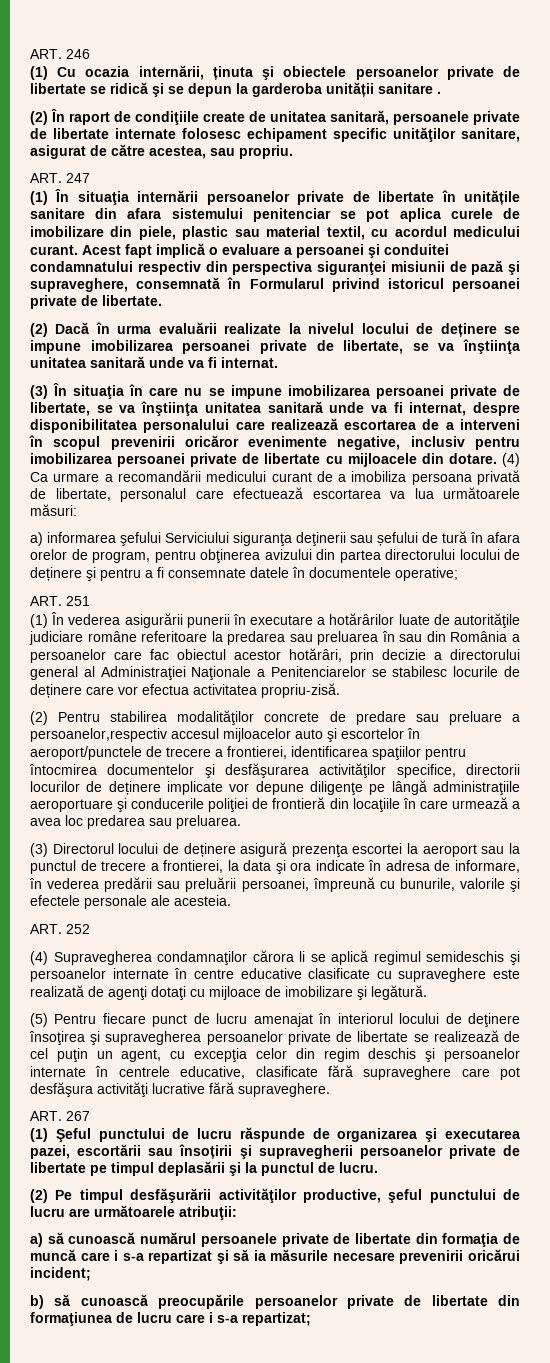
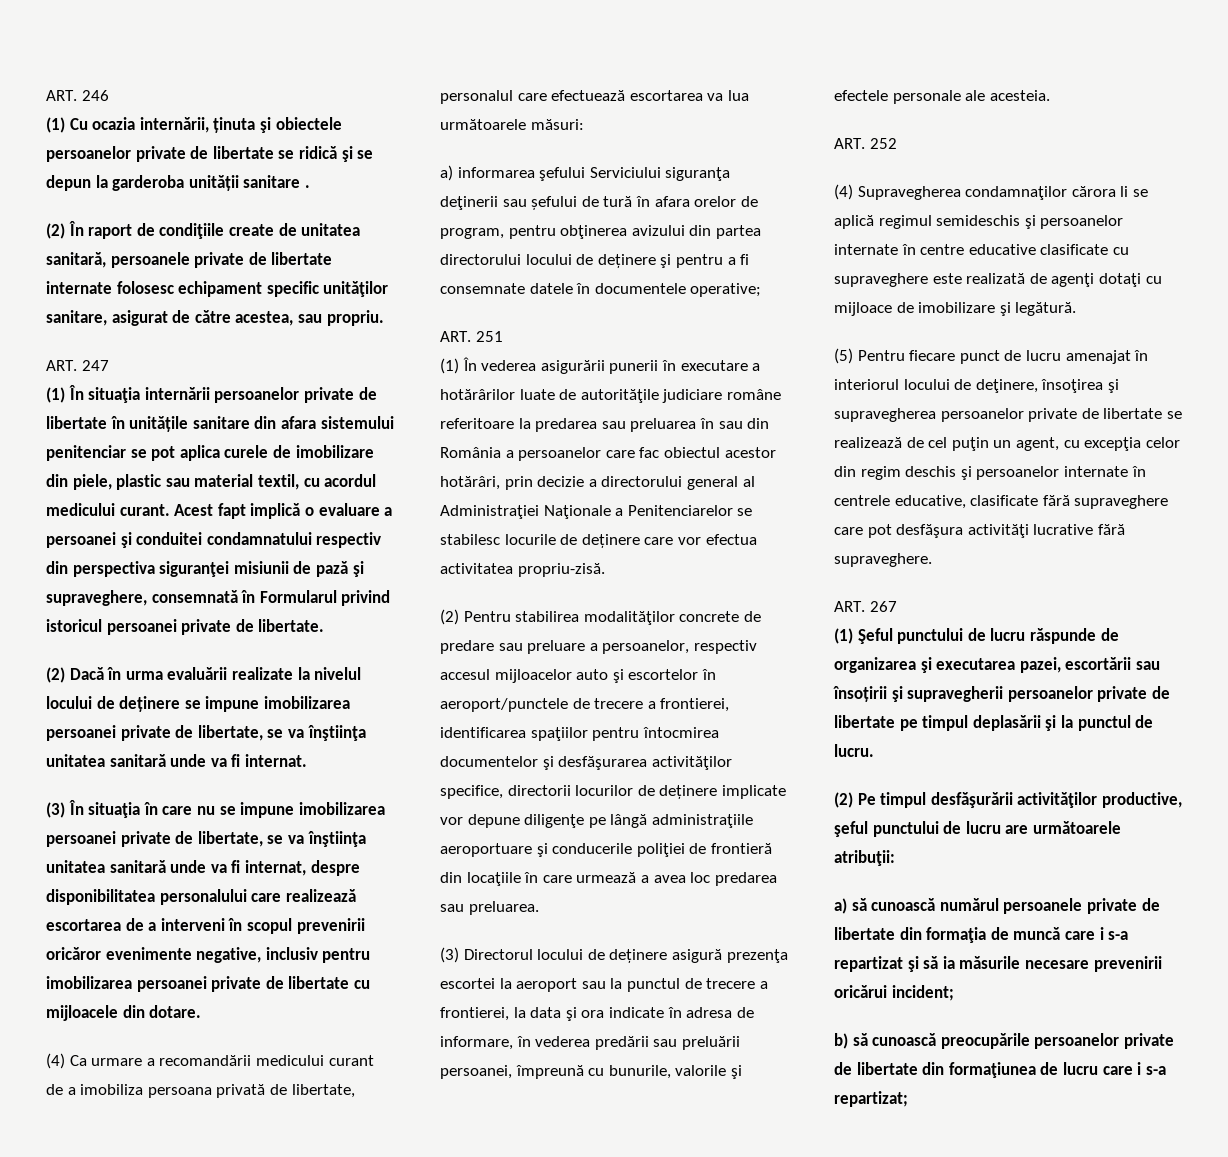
- (3) În situaţia în care nu se impune imobilizarea persoanei private de libertate, se va înştiinţa unitatea sanitară unde va fi internat, despre disponibilitatea personalului care realizează escortarea de a interveni în scopul prevenirii oricăror evenimente negative, inclusiv pentru imobilizarea persoanei private de libertate cu mijloacele din dotare. (4) Ca urmare a recomandării medicului curant de a imobiliza persoana privată de libertate, personalul care efectuează escortarea va lua următoarele măsuri:
+ (3) În situaţia în care nu se impune imobilizarea persoanei private de libertate, se va înştiinţa unitatea sanitară unde va fi internat, despre disponibilitatea personalului care realizează escortarea de a interveni în scopul prevenirii oricăror evenimente negative, inclusiv pentru imobilizarea persoanei private de libertate cu mijloacele din dotare.
+ (4) Ca urmare a recomandării medicului curant de a imobiliza persoana privată de libertate, personalul care efectuează escortarea va lua următoarele măsuri:
- (2) Pentru stabilirea modalităţilor concrete de predare sau preluare a persoanelor,respectiv accesul mijloacelor auto şi escortelor în aeroport/punctele de trecere a frontierei, identificarea spaţiilor pentru întocmirea documentelor şi desfăşurarea activităţilor specifice, directorii locurilor de deținere implicate vor depune diligenţe pe lângă administraţiile aeroportuare şi conducerile poliţiei de frontieră din locaţiile în care urmează a avea loc predarea sau preluarea.
+ (2) Pentru stabilirea modalităţilor concrete de predare sau preluare a persoanelor, respectiv accesul mijloacelor auto şi escortelor în aeroport/punctele de trecere a frontierei, identificarea spaţiilor pentru întocmirea documentelor şi desfăşurarea activităţilor specifice, directorii locurilor de deținere implicate vor depune diligenţe pe lângă administraţiile aeroportuare şi conducerile poliţiei de frontieră din locaţiile în care urmează a avea loc predarea sau preluarea.
- (5) Pentru fiecare punct de lucru amenajat în interiorul locului de deţinere însoţirea şi supravegherea persoanelor private de libertate se realizează de cel puţin un agent, cu excepţia celor din regim deschis şi persoanelor internate în centrele educative, clasificate fără supraveghere care pot desfăşura activităţi lucrative fără supraveghere.
+ (5) Pentru fiecare punct de lucru amenajat în interiorul locului de deţinere, însoţirea şi supravegherea persoanelor private de libertate se realizează de cel puţin un agent, cu excepţia celor din regim deschis şi persoanelor internate în centrele educative, clasificate fără supraveghere care pot desfăşura activităţi lucrative fără supraveghere.

